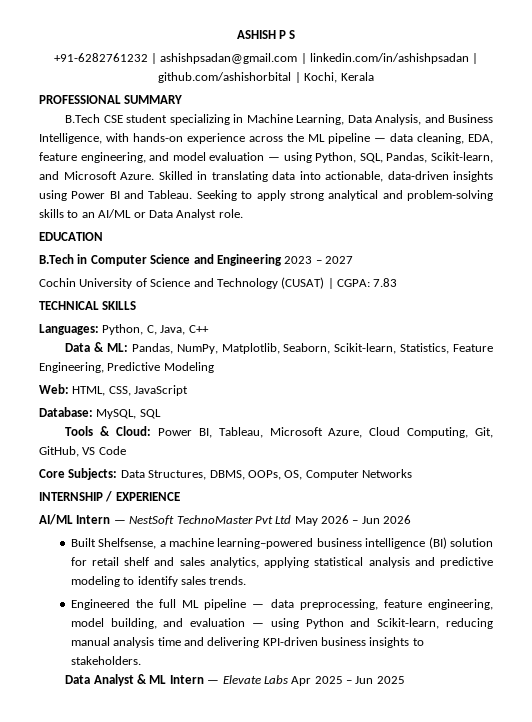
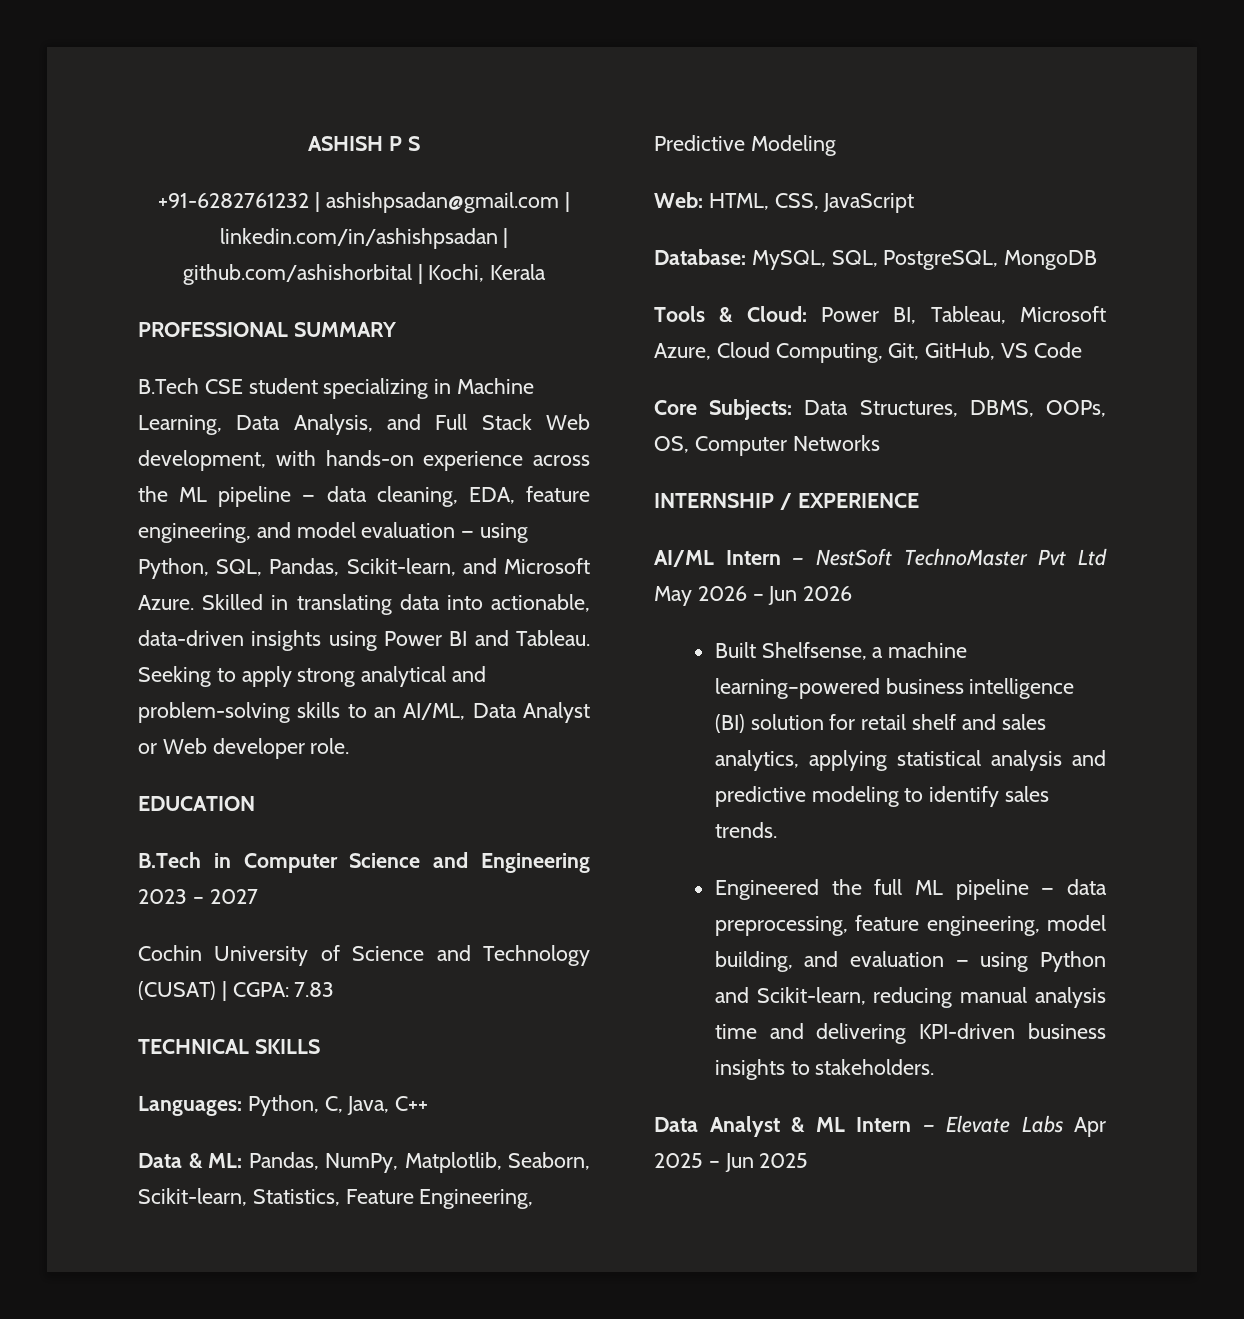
- B.Tech CSE student specializing in Machine Learning, Data Analysis, and Business Intelligence, with hands-on experience across the ML pipeline — data cleaning, EDA, feature engineering, and model evaluation — using Python, SQL, Pandas, Scikit-learn, and Microsoft Azure.
+ B.Tech CSE student specializing in Machine Learning, Data Analysis, and Full Stack Web development, with hands-on experience across the ML pipeline — data cleaning, EDA, feature engineering, and model evaluation — using Python, SQL, Pandas, Scikit-learn, and Microsoft Azure.
- Seeking to apply strong analytical and problem-solving skills to an AI/ML or Data Analyst role.
+ Seeking to apply strong analytical and problem-solving skills to an AI/ML, Data Analyst or Web developer role.
- Database: MySQL, SQL
+ Database: MySQL, SQL, PostgreSQL, MongoDB

